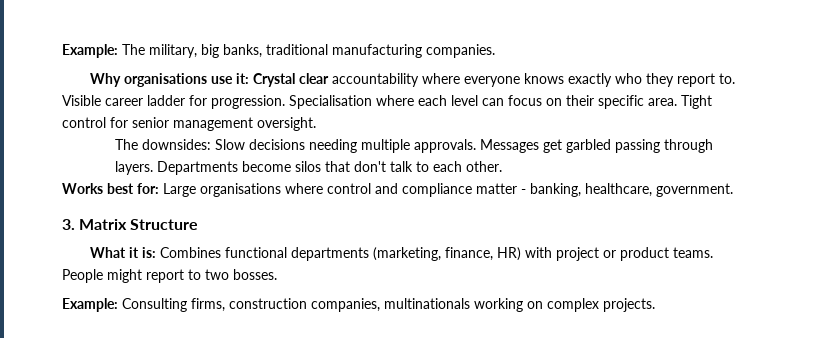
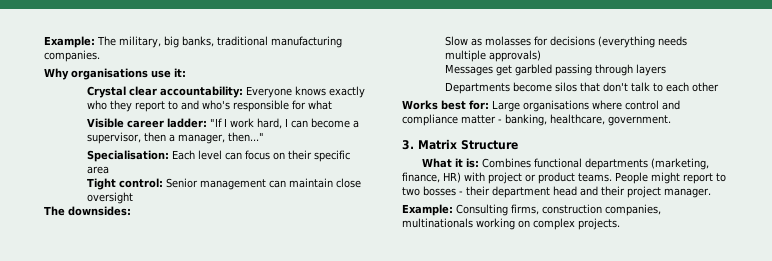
- Why organisations use it: Crystal clear accountability where everyone knows exactly who they report to. Visible career ladder for progression. Specialisation where each level can focus on their specific area. Tight control for senior management oversight.
- The downsides: Slow decisions needing multiple approvals. Messages get garbled passing through layers. Departments become silos that don't talk to each other.
+ Why organisations use it:
+ Crystal clear accountability: Everyone knows exactly who they report to and who's responsible for what
+ Visible career ladder: "If I work hard, I can become a supervisor, then a manager, then..."
+ Specialisation: Each level can focus on their specific area
+ Tight control: Senior management can maintain close oversight
+ The downsides:
+ Slow as molasses for decisions (everything needs multiple approvals)
+ Messages get garbled passing through layers
+ Departments become silos that don't talk to each other
- People might report to two bosses.
+ People might report to two bosses - their department head and their project manager.

